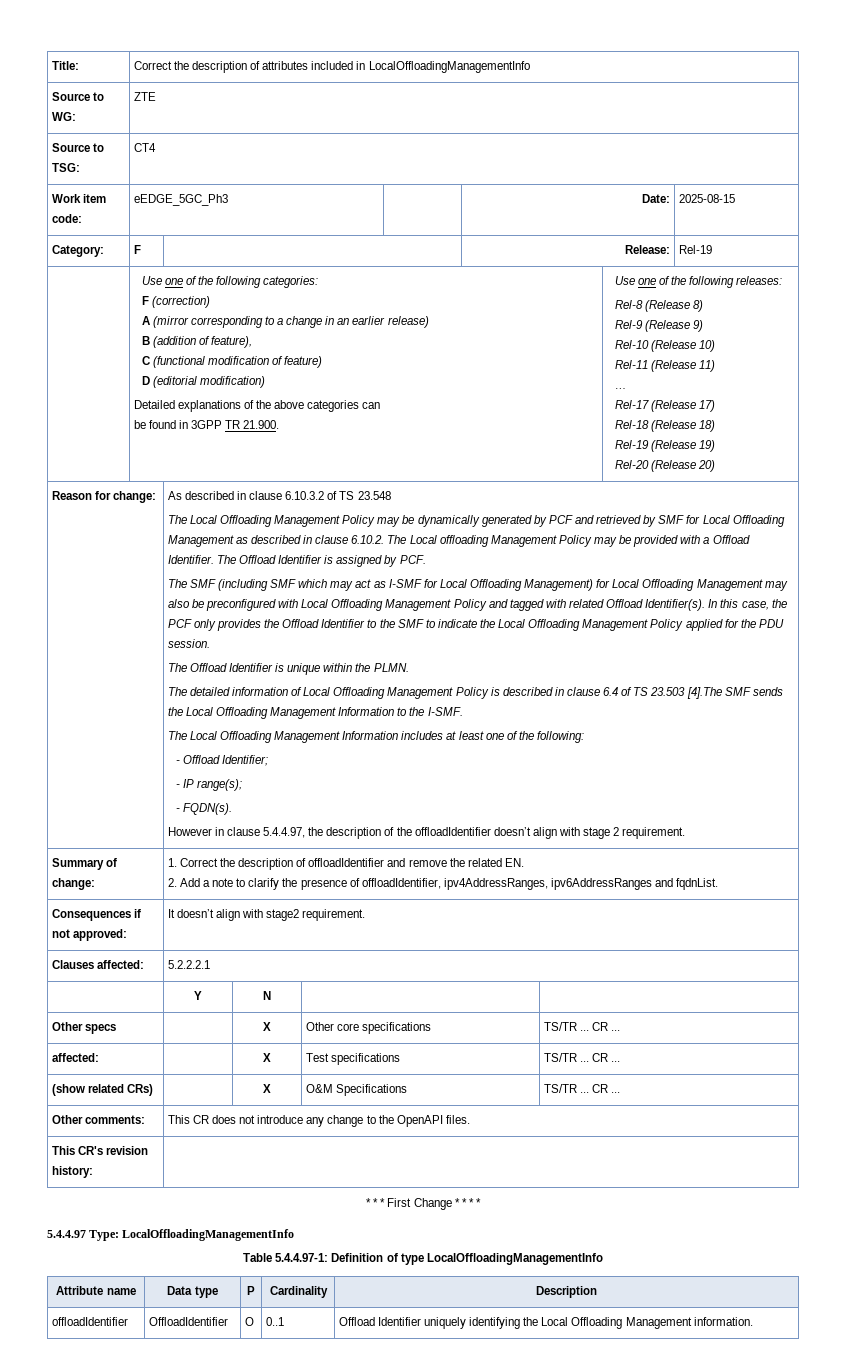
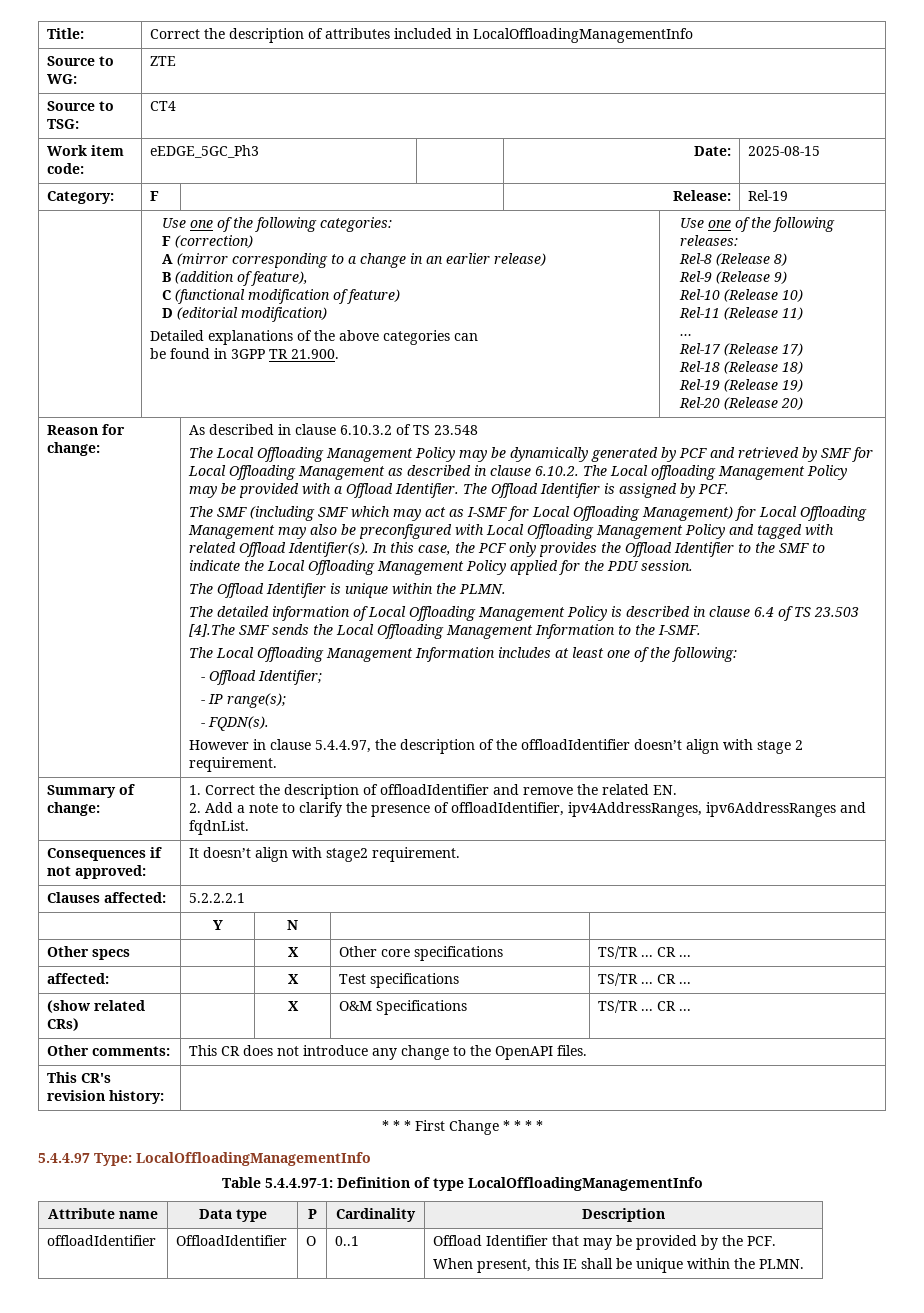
- offloadIdentifier | OffloadIdentifier | O | 0..1 | Offload Identifier uniquely identifying the Local Offloading Management information.
+ offloadIdentifier | OffloadIdentifier | O | 0..1 | Offload Identifier that may be provided by the PCF.
+ When present, this IE shall be unique within the PLMN.

